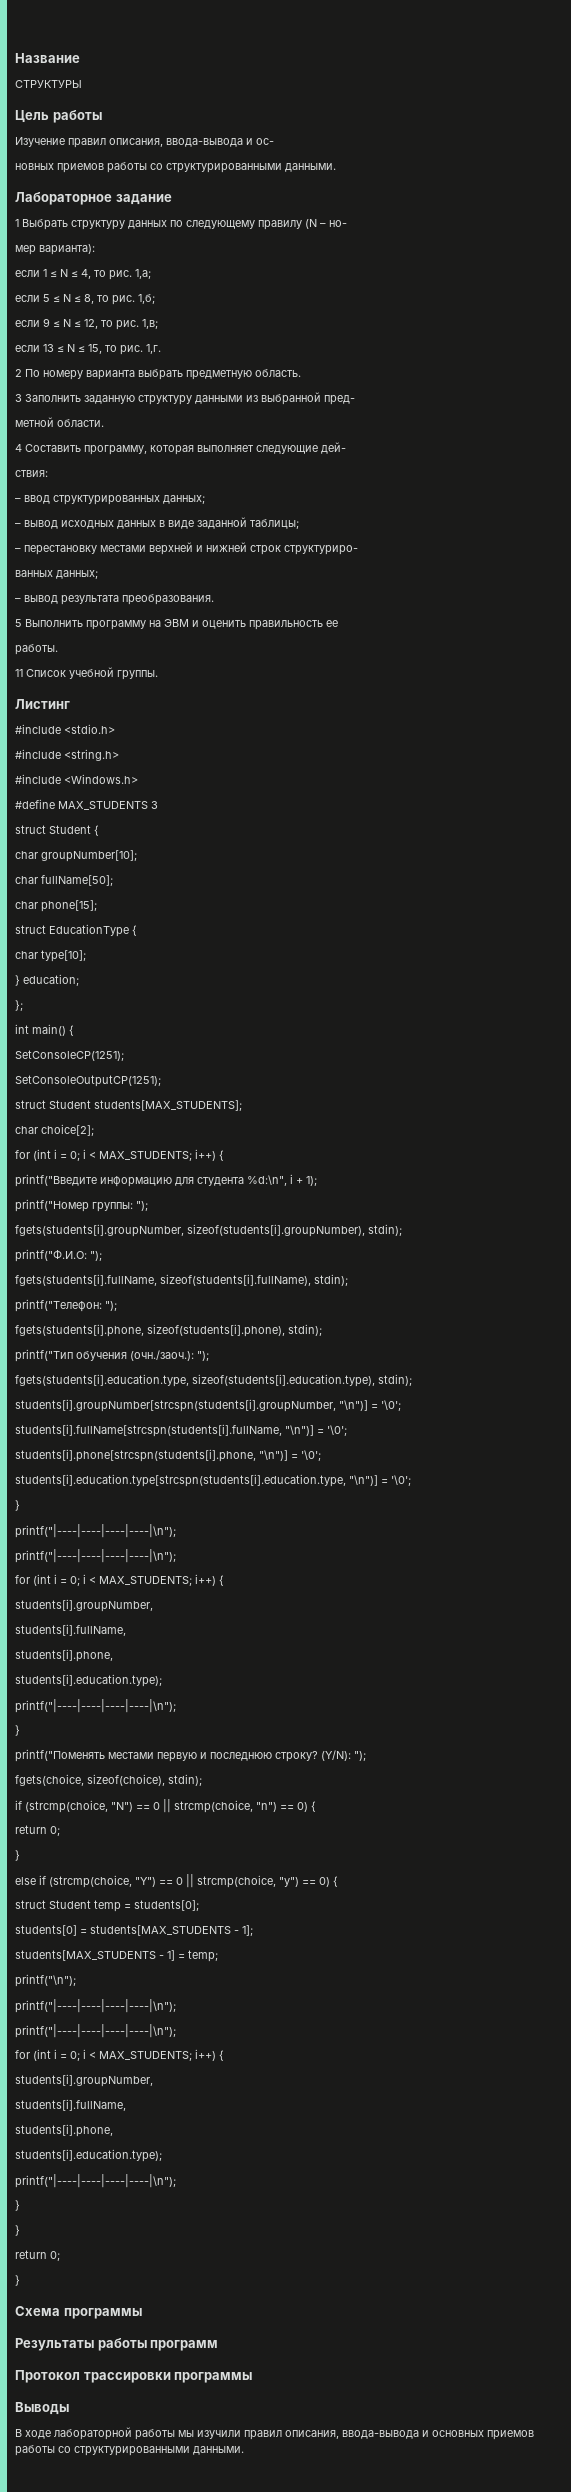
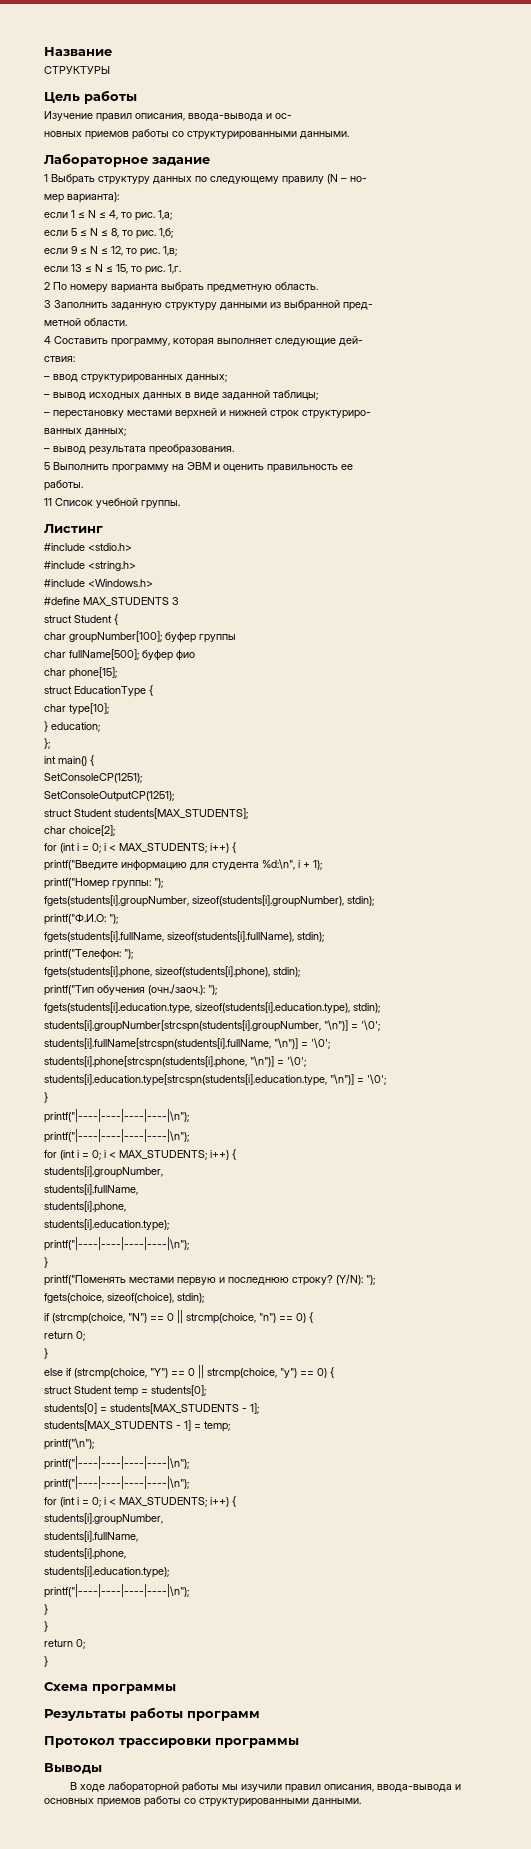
- char groupNumber[10];
- char fullName[50];
+ char groupNumber[100]; буфер группы
+ char fullName[500]; буфер фио

